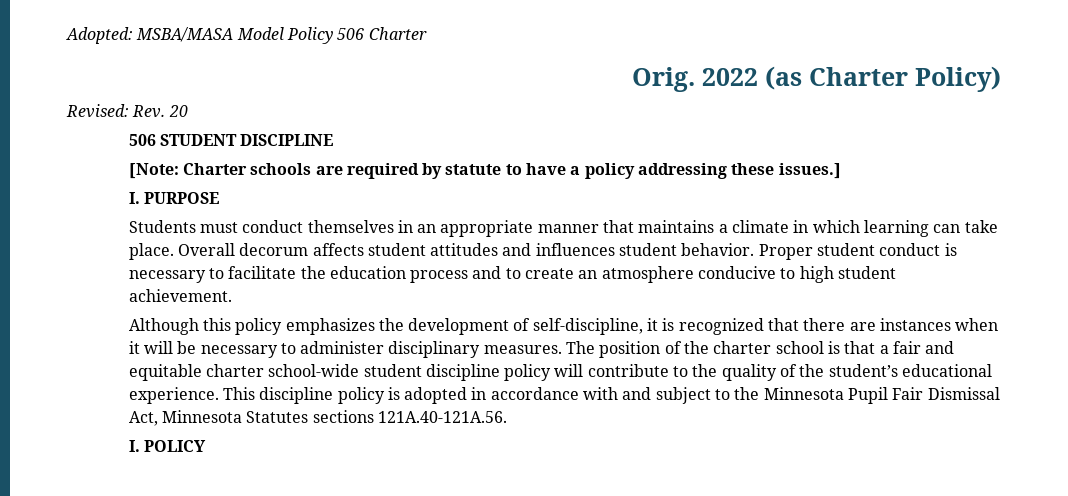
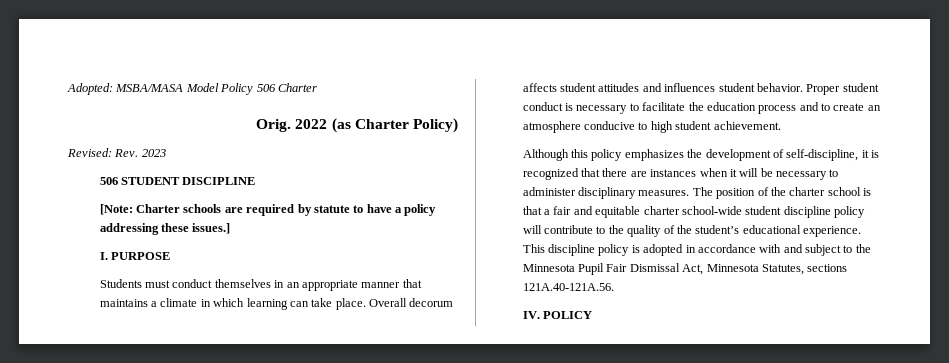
- Revised: Rev. 20
+ Revised: Rev. 2023
- This discipline policy is adopted in accordance with and subject to the Minnesota Pupil Fair Dismissal Act, Minnesota Statutes sections 121A.40-121A.56.
+ This discipline policy is adopted in accordance with and subject to the Minnesota Pupil Fair Dismissal Act, Minnesota Statutes, sections 121A.40-121A.56.
- I. POLICY
+ IV. POLICY

